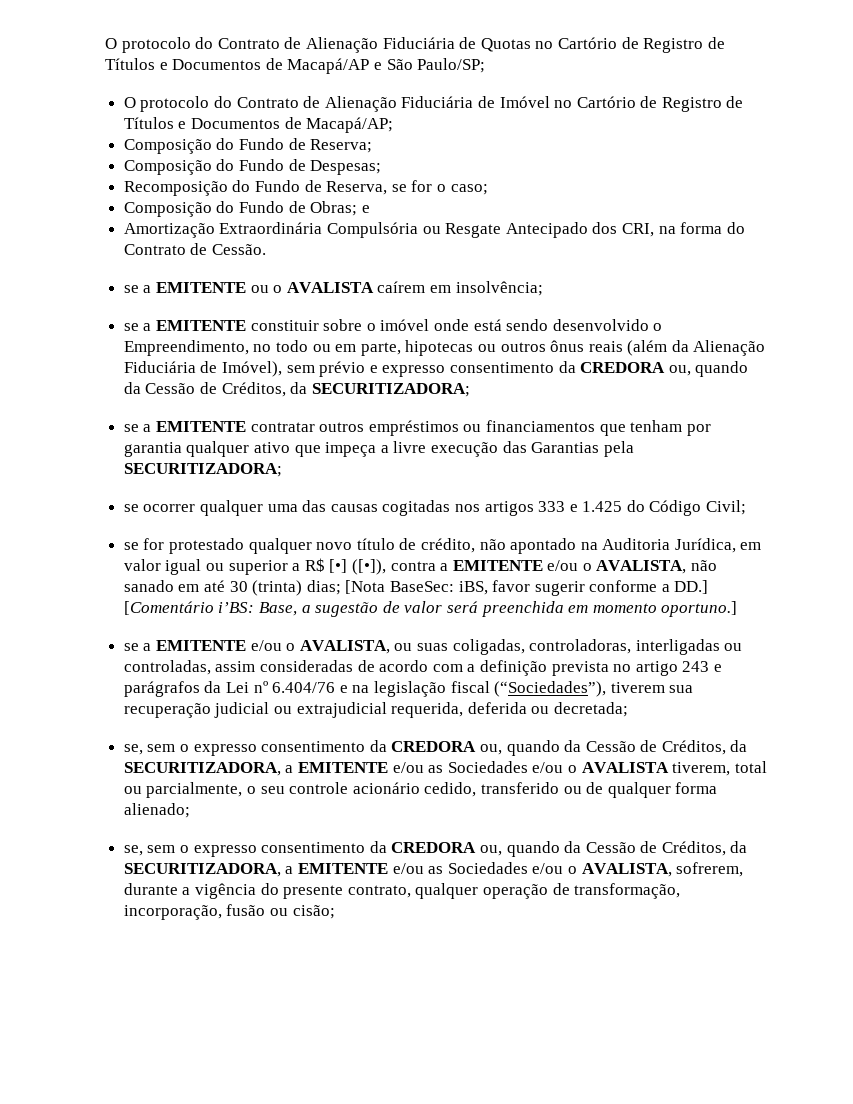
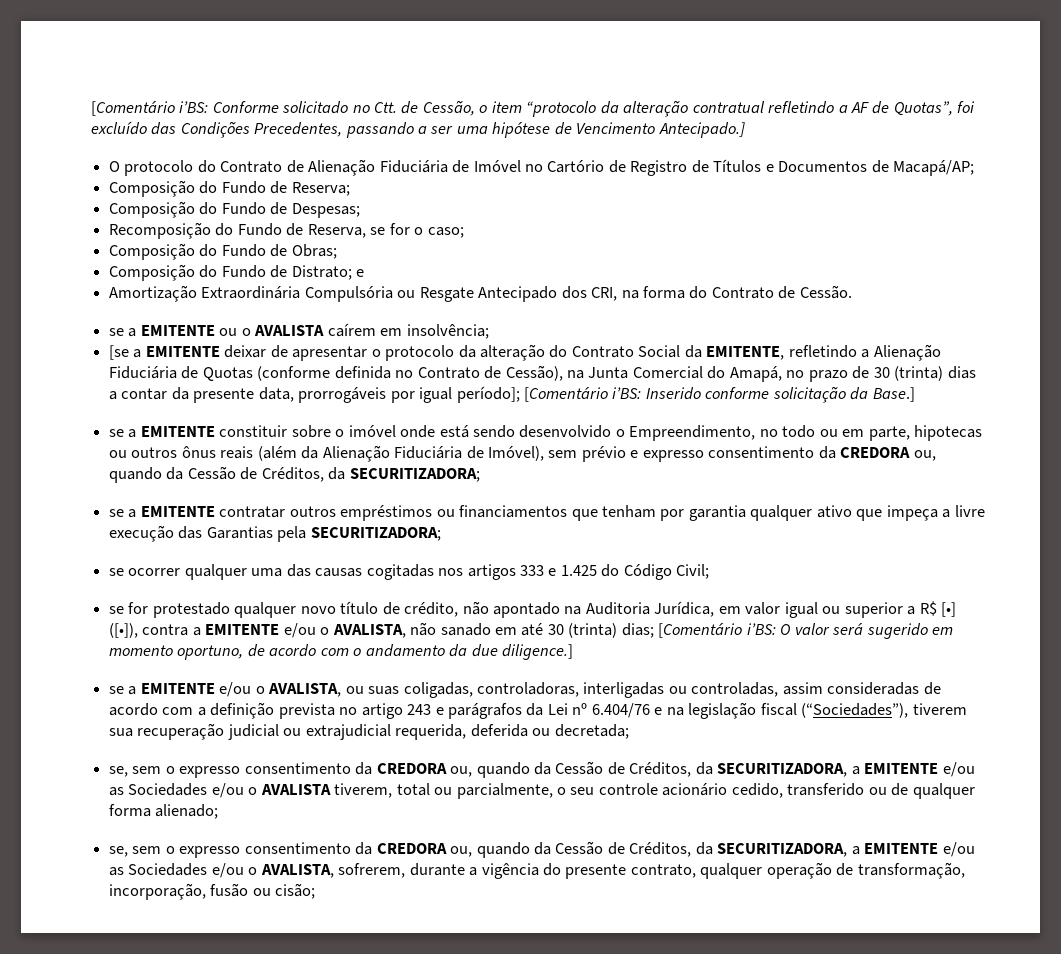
- O protocolo do Contrato de Alienação Fiduciária de Quotas no Cartório de Registro de Títulos e Documentos de Macapá/AP e São Paulo/SP;
+ [Comentário i’BS: Conforme solicitado no Ctt. de Cessão, o item “protocolo da alteração contratual refletindo a AF de Quotas”, foi excluído das Condições Precedentes, passando a ser uma hipótese de Vencimento Antecipado.]
- Composição do Fundo de Obras; e
+ Composição do Fundo de Obras;
+ Composição do Fundo de Distrato; e
+ [se a EMITENTE deixar de apresentar o protocolo da alteração do Contrato Social da EMITENTE, refletindo a Alienação Fiduciária de Quotas (conforme definida no Contrato de Cessão), na Junta Comercial do Amapá, no prazo de 30 (trinta) dias a contar da presente data, prorrogáveis por igual período]; [Comentário i’BS: Inserido conforme solicitação da Base.]
- se for protestado qualquer novo título de crédito, não apontado na Auditoria Jurídica, em valor igual ou superior a R$ [•] ([•]), contra a EMITENTE e/ou o AVALISTA, não sanado em até 30 (trinta) dias; [Nota BaseSec: iBS, favor sugerir conforme a DD.] [Comentário i’BS: Base, a sugestão de valor será preenchida em momento oportuno.]
+ se for protestado qualquer novo título de crédito, não apontado na Auditoria Jurídica, em valor igual ou superior a R$ [•] ([•]), contra a EMITENTE e/ou o AVALISTA, não sanado em até 30 (trinta) dias; [Comentário i’BS: O valor será sugerido em momento oportuno, de acordo com o andamento da due diligence.]

